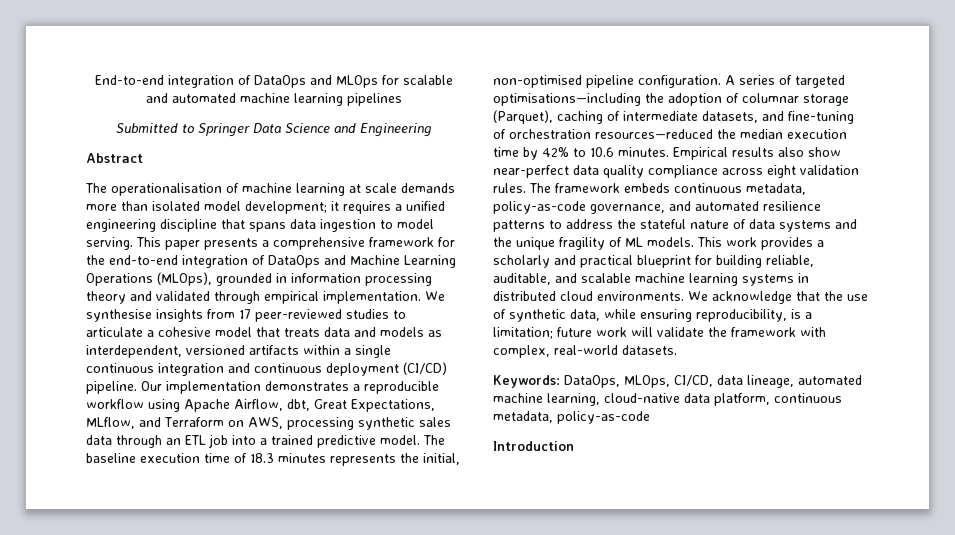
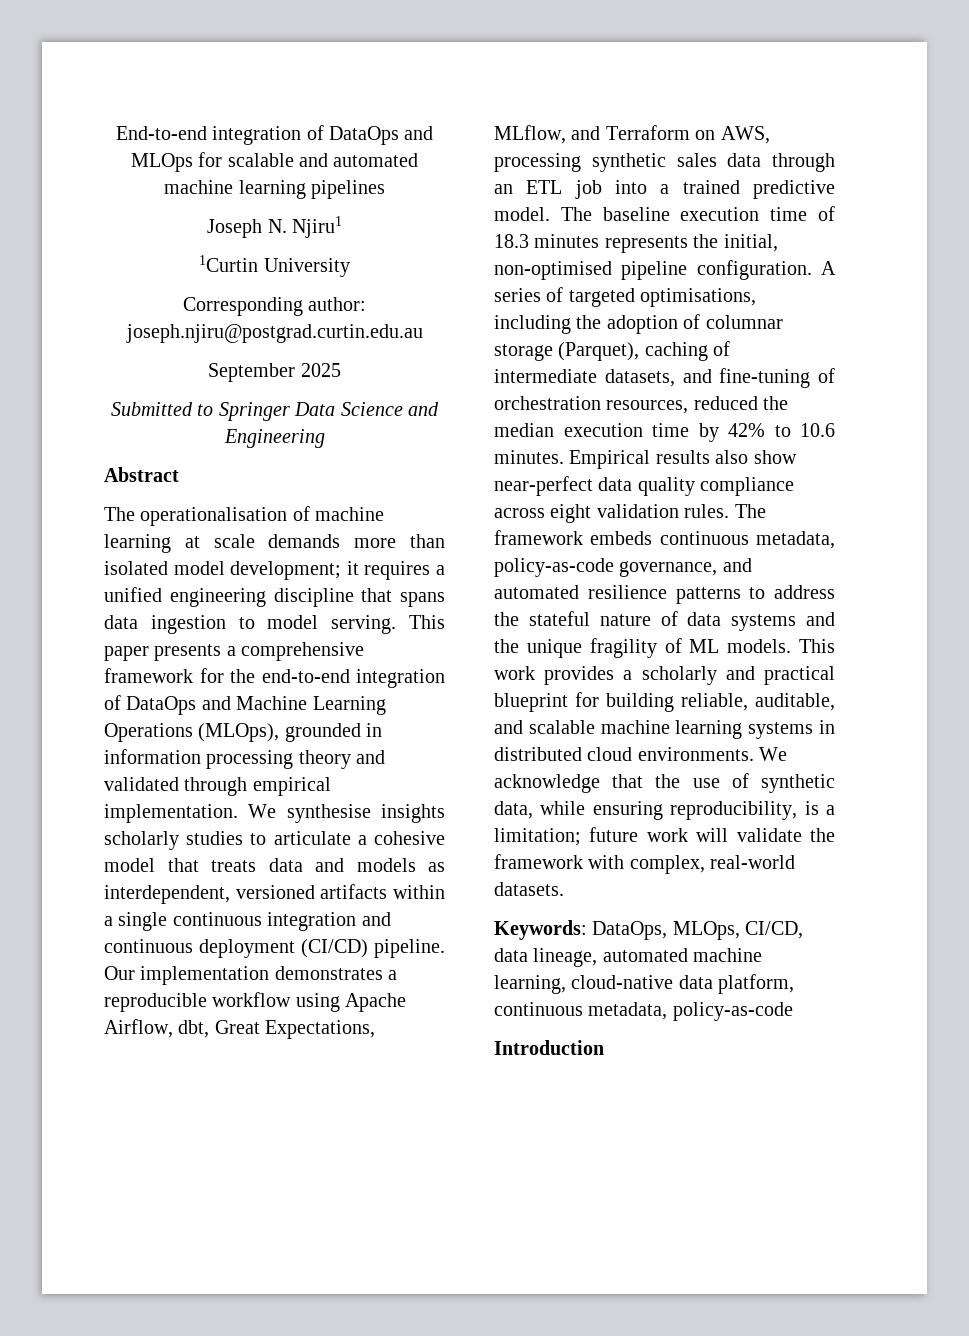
+ Joseph N. Njiru1
+ 1Curtin University
+ Corresponding author: joseph.njiru@postgrad.curtin.edu.au
+ September 2025
- We synthesise insights from 17 peer-reviewed studies to articulate a cohesive model that treats data and models as interdependent, versioned artifacts within a single continuous integration and continuous deployment (CI/CD) pipeline.
+ We synthesise insights scholarly studies to articulate a cohesive model that treats data and models as interdependent, versioned artifacts within a single continuous integration and continuous deployment (CI/CD) pipeline.
- A series of targeted optimisations—including the adoption of columnar storage (Parquet), caching of intermediate datasets, and fine-tuning of orchestration resources—reduced the median execution time by 42% to 10.6 minutes.
+ A series of targeted optimisations, including the adoption of columnar storage (Parquet), caching of intermediate datasets, and fine-tuning of orchestration resources, reduced the median execution time by 42% to 10.6 minutes.

